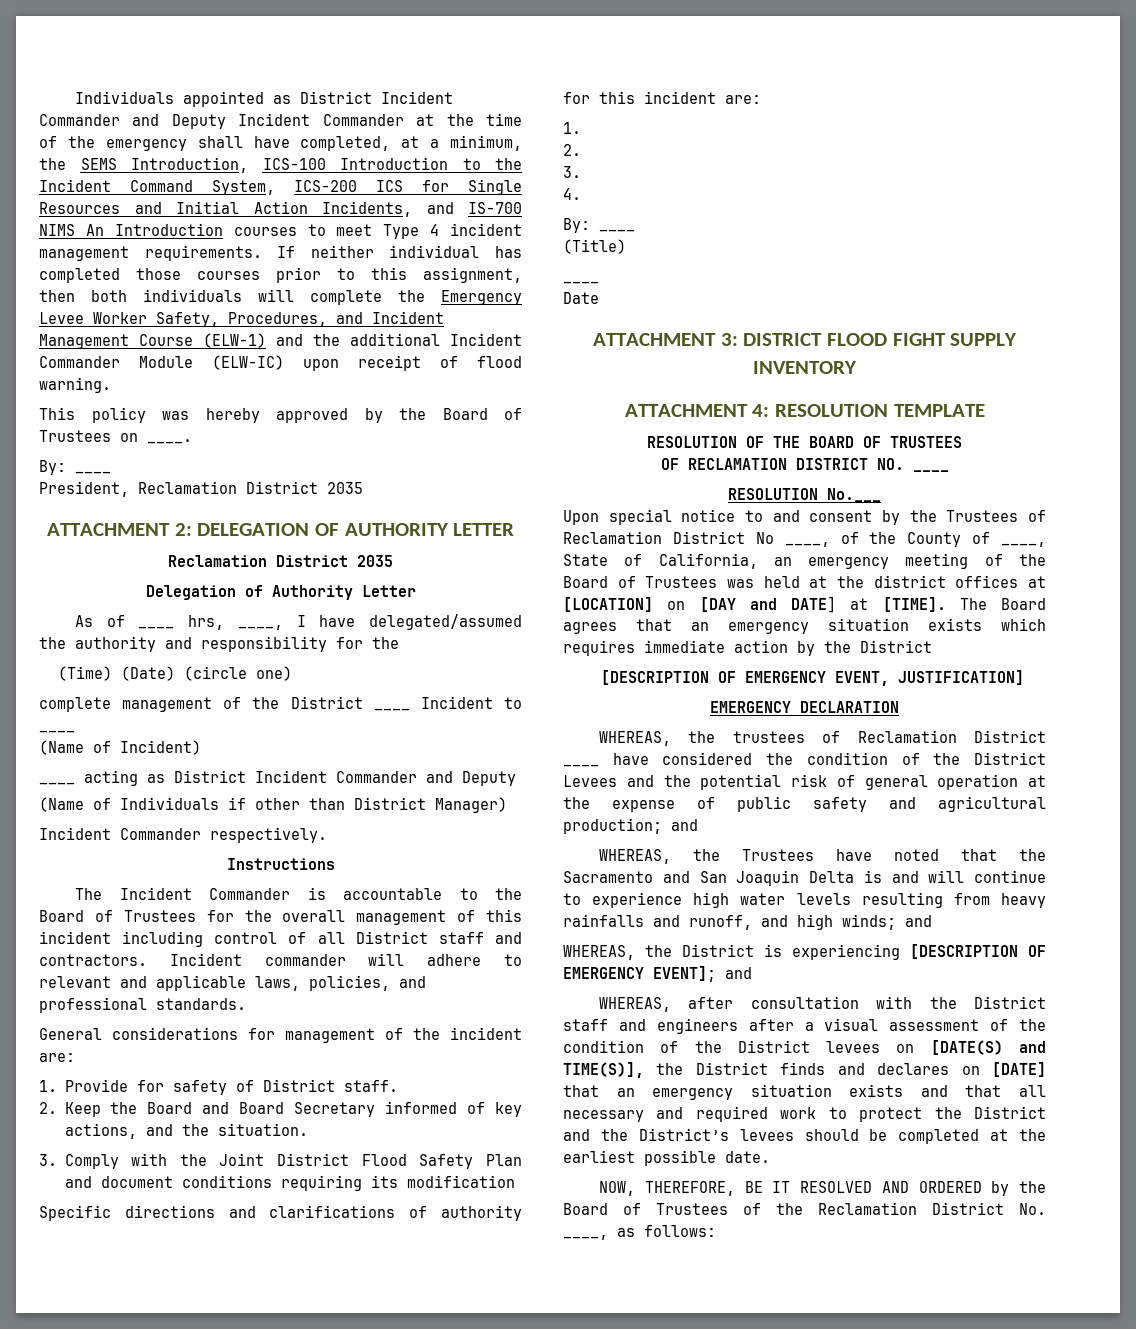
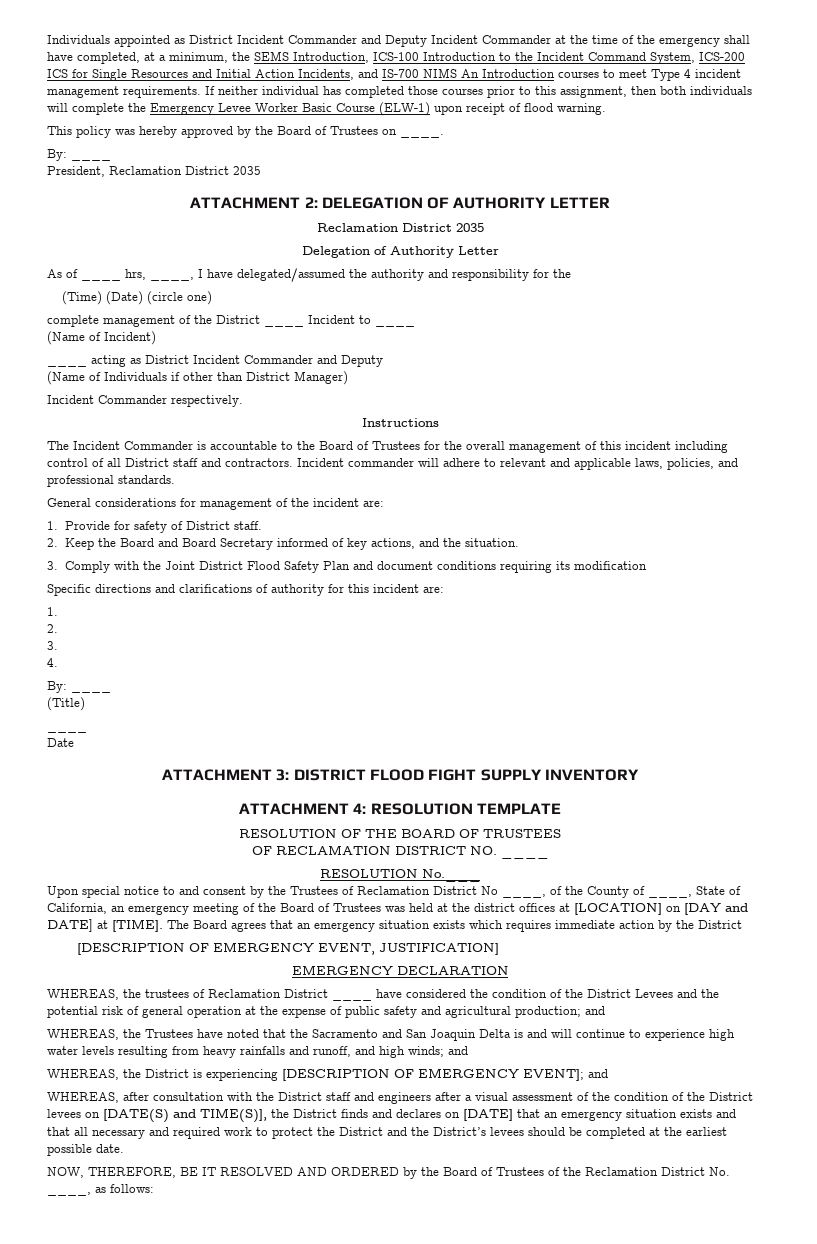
- If neither individual has completed those courses prior to this assignment, then both individuals will complete the Emergency Levee Worker Safety, Procedures, and Incident Management Course (ELW-1) and the additional Incident Commander Module (ELW-IC) upon receipt of flood warning.
+ If neither individual has completed those courses prior to this assignment, then both individuals will complete the Emergency Levee Worker Basic Course (ELW-1) upon receipt of flood warning.

